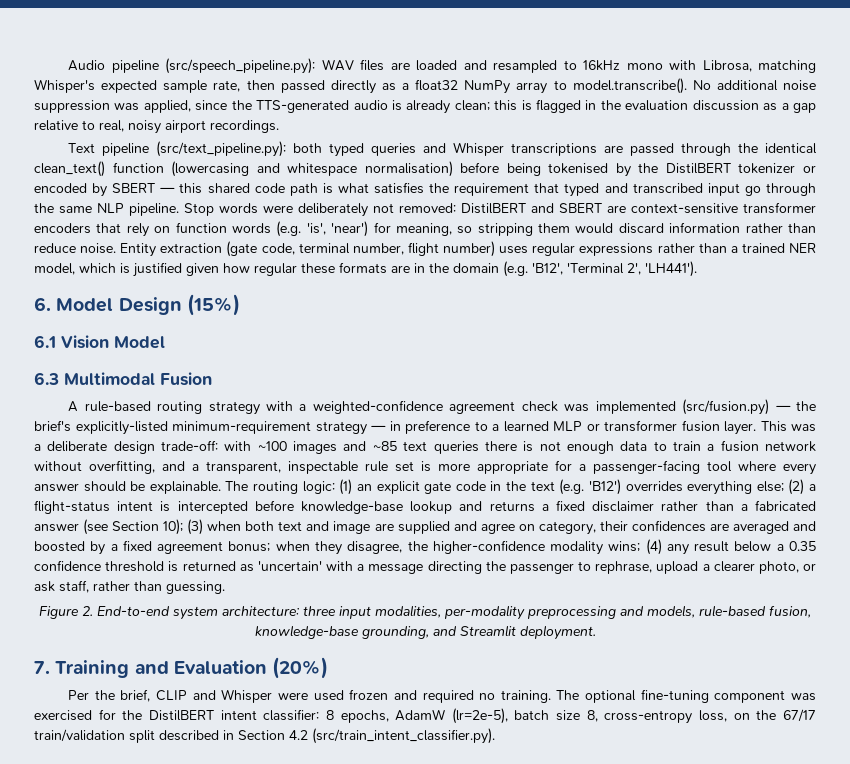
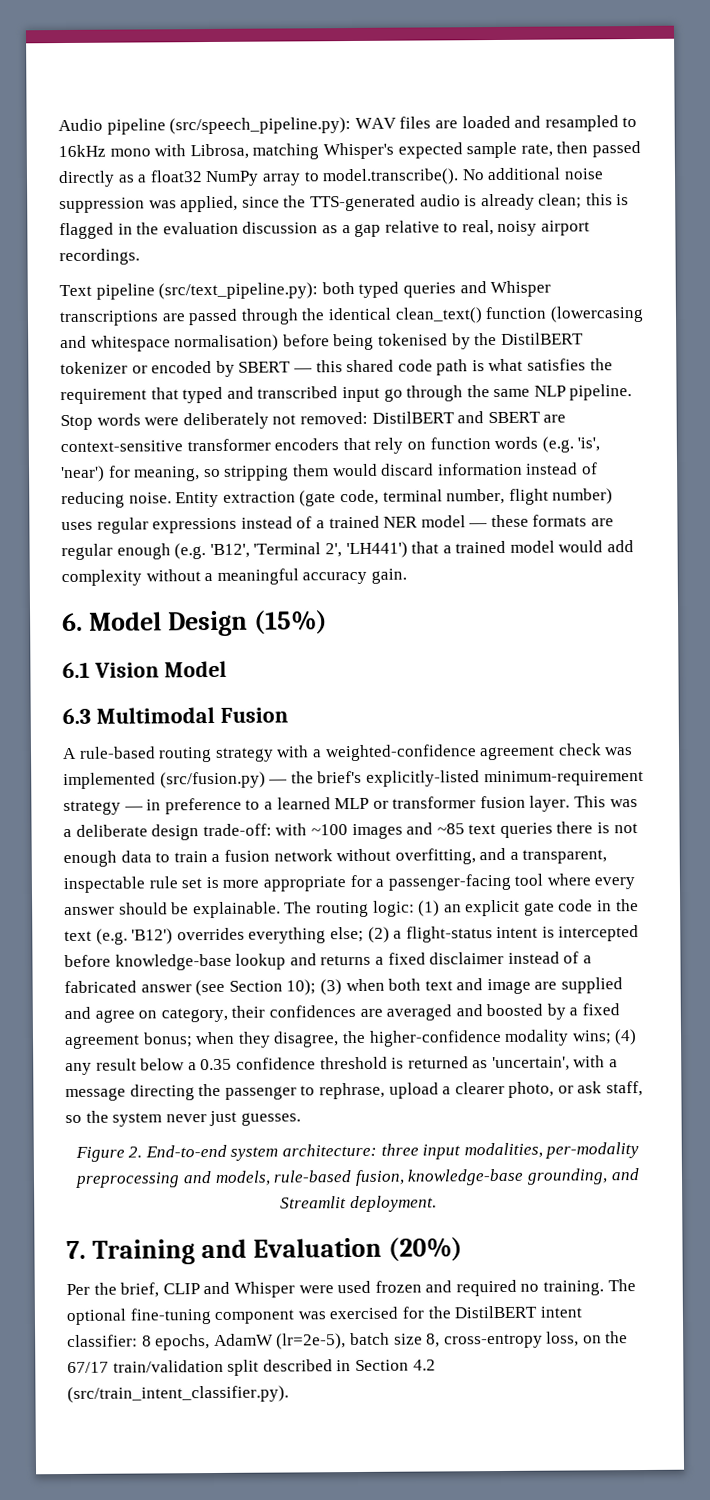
- Stop words were deliberately not removed: DistilBERT and SBERT are context-sensitive transformer encoders that rely on function words (e.g. 'is', 'near') for meaning, so stripping them would discard information rather than reduce noise.
+ Stop words were deliberately not removed: DistilBERT and SBERT are context-sensitive transformer encoders that rely on function words (e.g. 'is', 'near') for meaning, so stripping them would discard information instead of reducing noise.
- Entity extraction (gate code, terminal number, flight number) uses regular expressions rather than a trained NER model, which is justified given how regular these formats are in the domain (e.g. 'B12', 'Terminal 2', 'LH441').
+ Entity extraction (gate code, terminal number, flight number) uses regular expressions instead of a trained NER model — these formats are regular enough (e.g. 'B12', 'Terminal 2', 'LH441') that a trained model would add complexity without a meaningful accuracy gain.
- (2) a flight-status intent is intercepted before knowledge-base lookup and returns a fixed disclaimer rather than a fabricated answer (see Section 10);
+ (2) a flight-status intent is intercepted before knowledge-base lookup and returns a fixed disclaimer instead of a fabricated answer (see Section 10);
- (4) any result below a 0.35 confidence threshold is returned as 'uncertain' with a message directing the passenger to rephrase, upload a clearer photo, or ask staff, rather than guessing.
+ (4) any result below a 0.35 confidence threshold is returned as 'uncertain', with a message directing the passenger to rephrase, upload a clearer photo, or ask staff, so the system never just guesses.

